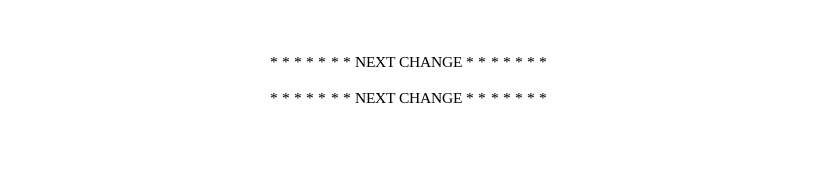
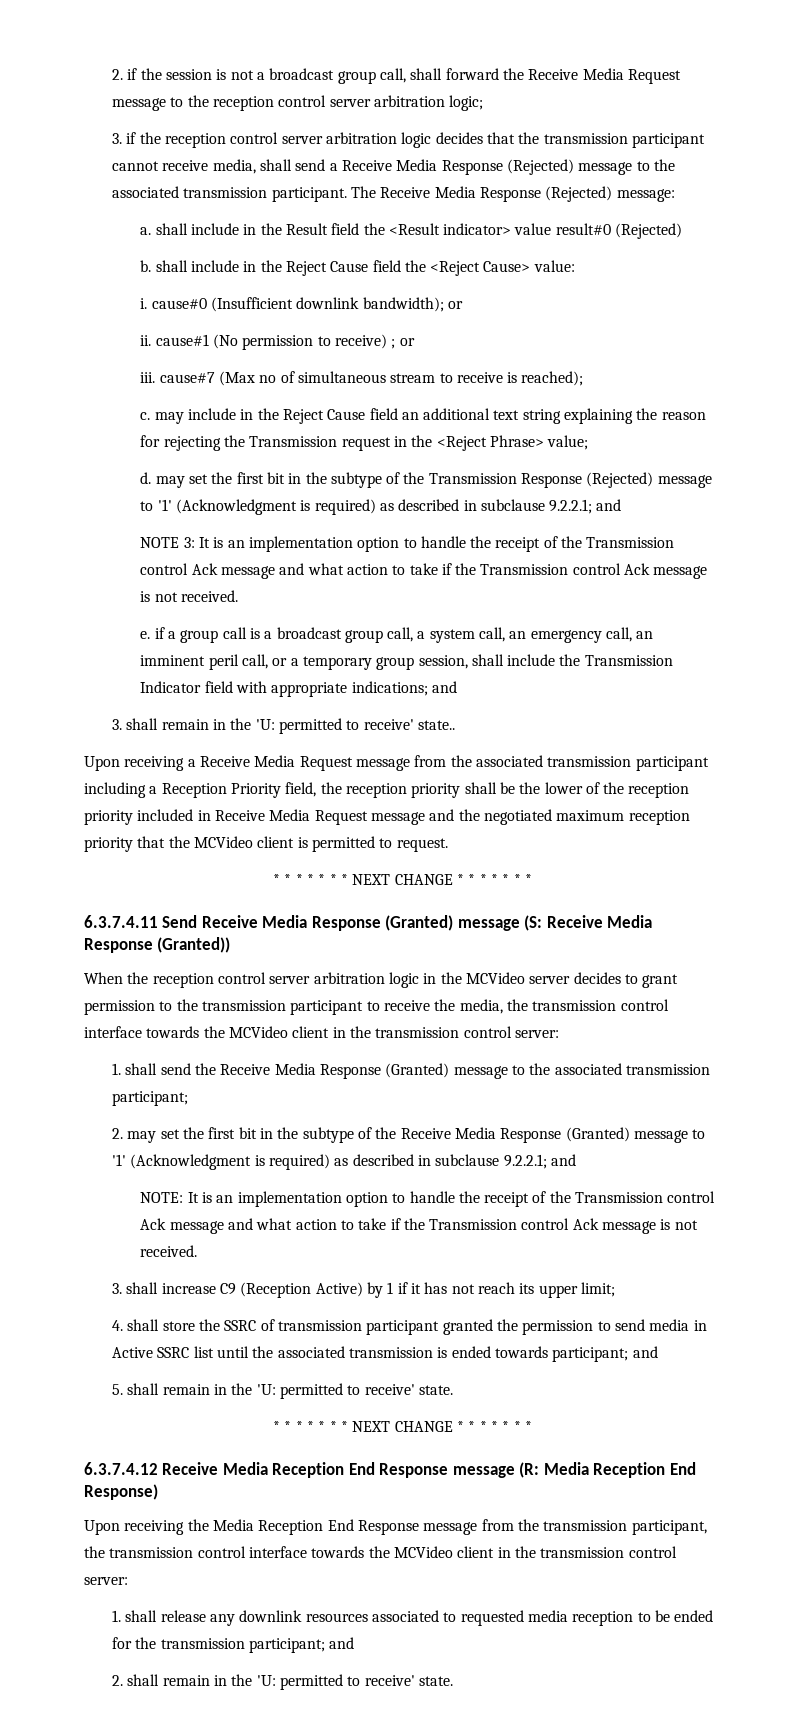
+ 2. if the session is not a broadcast group call, shall forward the Receive Media Request message to the reception control server arbitration logic;
+ 3. if the reception control server arbitration logic decides that the transmission participant cannot receive media, shall send a Receive Media Response (Rejected) message to the associated transmission participant. The Receive Media Response (Rejected) message:
+ a. shall include in the Result field the <Result indicator> value result#0 (Rejected)
+ b. shall include in the Reject Cause field the <Reject Cause> value:
+ i. cause#0 (Insufficient downlink bandwidth); or
+ ii. cause#1 (No permission to receive) ; or
+ iii. cause#7 (Max no of simultaneous stream to receive is reached);
+ c. may include in the Reject Cause field an additional text string explaining the reason for rejecting the Transmission request in the <Reject Phrase> value;
+ d. may set the first bit in the subtype of the Transmission Response (Rejected) message to '1' (Acknowledgment is required) as described in subclause 9.2.2.1; and
+ NOTE 3: It is an implementation option to handle the receipt of the Transmission control Ack message and what action to take if the Transmission control Ack message is not received.
+ e. if a group call is a broadcast group call, a system call, an emergency call, an imminent peril call, or a temporary group session, shall include the Transmission Indicator field with appropriate indications; and
+ 3. shall remain in the 'U: permitted to receive' state..
+ Upon receiving a Receive Media Request message from the associated transmission participant including a Reception Priority field, the reception priority shall be the lower of the reception priority included in Receive Media Request message and the negotiated maximum reception priority that the MCVideo client is permitted to request.
+ 6.3.7.4.11 Send Receive Media Response (Granted) message (S: Receive Media Response (Granted))
+ When the reception control server arbitration logic in the MCVideo server decides to grant permission to the transmission participant to receive the media, the transmission control interface towards the MCVideo client in the transmission control server:
+ 1. shall send the Receive Media Response (Granted) message to the associated transmission participant;
+ 2. may set the first bit in the subtype of the Receive Media Response (Granted) message to '1' (Acknowledgment is required) as described in subclause 9.2.2.1; and
+ NOTE: It is an implementation option to handle the receipt of the Transmission control Ack message and what action to take if the Transmission control Ack message is not received.
+ 3. shall increase C9 (Reception Active) by 1 if it has not reach its upper limit;
+ 4. shall store the SSRC of transmission participant granted the permission to send media in Active SSRC list until the associated transmission is ended towards participant; and
+ 5. shall remain in the 'U: permitted to receive' state.
+ 6.3.7.4.12 Receive Media Reception End Response message (R: Media Reception End Response)
+ Upon receiving the Media Reception End Response message from the transmission participant, the transmission control interface towards the MCVideo client in the transmission control server:
+ 1. shall release any downlink resources associated to requested media reception to be ended for the transmission participant; and
+ 2. shall remain in the 'U: permitted to receive' state.

